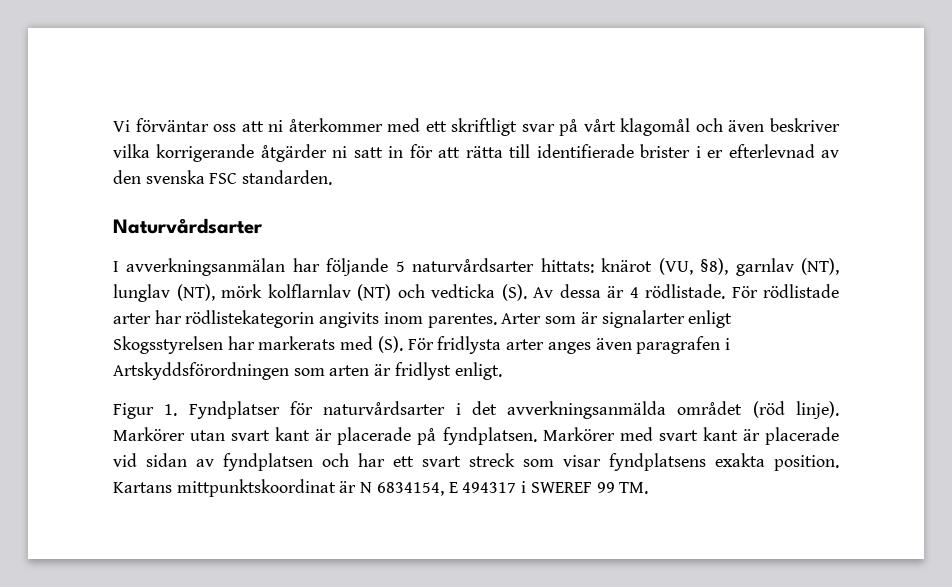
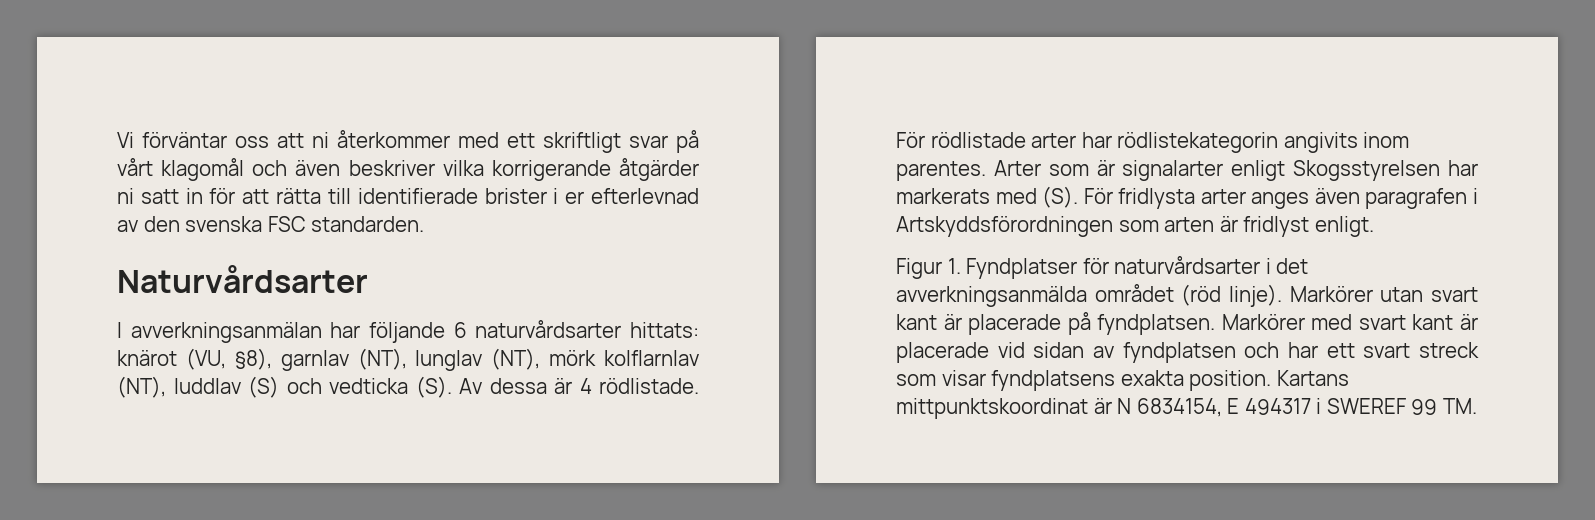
- I avverkningsanmälan har följande 5 naturvårdsarter hittats: knärot (VU, §8), garnlav (NT), lunglav (NT), mörk kolflarnlav (NT) och vedticka (S). Av dessa är 4 rödlistade.
+ I avverkningsanmälan har följande 6 naturvårdsarter hittats: knärot (VU, §8), garnlav (NT), lunglav (NT), mörk kolflarnlav (NT), luddlav (S) och vedticka (S). Av dessa är 4 rödlistade.

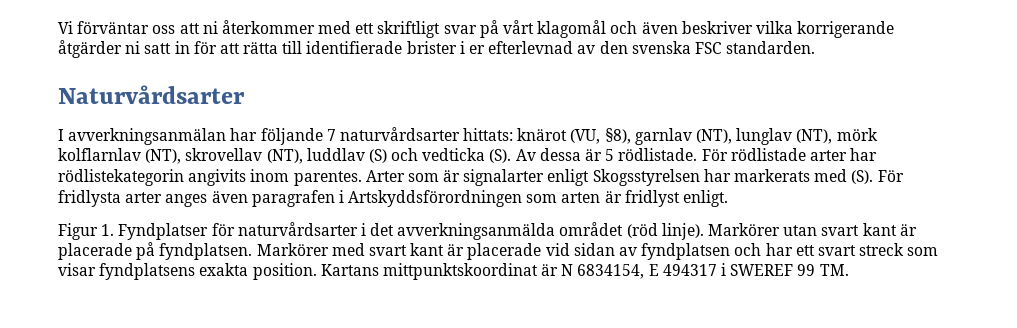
- I avverkningsanmälan har följande 6 naturvårdsarter hittats: knärot (VU, §8), garnlav (NT), lunglav (NT), mörk kolflarnlav (NT), luddlav (S) och vedticka (S). Av dessa är 4 rödlistade.
+ I avverkningsanmälan har följande 7 naturvårdsarter hittats: knärot (VU, §8), garnlav (NT), lunglav (NT), mörk kolflarnlav (NT), skrovellav (NT), luddlav (S) och vedticka (S). Av dessa är 5 rödlistade.

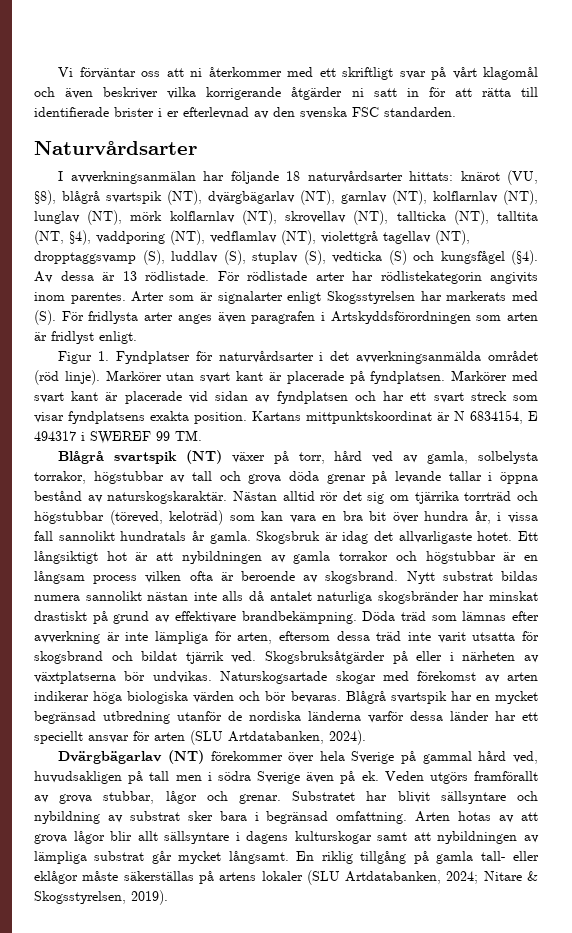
- I avverkningsanmälan har följande 7 naturvårdsarter hittats: knärot (VU, §8), garnlav (NT), lunglav (NT), mörk kolflarnlav (NT), skrovellav (NT), luddlav (S) och vedticka (S). Av dessa är 5 rödlistade.
+ I avverkningsanmälan har följande 18 naturvårdsarter hittats: knärot (VU, §8), blågrå svartspik (NT), dvärgbägarlav (NT), garnlav (NT), kolflarnlav (NT), lunglav (NT), mörk kolflarnlav (NT), skrovellav (NT), tallticka (NT), talltita (NT, §4), vaddporing (NT), vedflamlav (NT), violettgrå tagellav (NT), dropptaggsvamp (S), luddlav (S), stuplav (S), vedticka (S) och kungsfågel (§4). Av dessa är 13 rödlistade.
+ Blågrå svartspik (NT) växer på torr, hård ved av gamla, solbelysta torrakor, högstubbar av tall och grova döda grenar på levande tallar i öppna bestånd av naturskogskaraktär. Nästan alltid rör det sig om tjärrika torrträd och högstubbar (töreved, keloträd) som kan vara en bra bit över hundra år, i vissa fall sannolikt hundratals år gamla. Skogsbruk är idag det allvarligaste hotet. Ett långsiktigt hot är att nybildningen av gamla torrakor och högstubbar är en långsam process vilken ofta är beroende av skogsbrand. Nytt substrat bildas numera sannolikt nästan inte alls då antalet naturliga skogsbränder har minskat drastiskt på grund av effektivare brandbekämpning. Döda träd som lämnas efter avverkning är inte lämpliga för arten, eftersom dessa träd inte varit utsatta för skogsbrand och bildat tjärrik ved. Skogsbruksåtgärder på eller i närheten av växtplatserna bör undvikas. Naturskogsartade skogar med förekomst av arten indikerar höga biologiska värden och bör bevaras. Blågrå svartspik har en mycket begränsad utbredning utanför de nordiska länderna varför dessa länder har ett speciellt ansvar för arten (SLU Artdatabanken, 2024).
+ Dvärgbägarlav (NT) förekommer över hela Sverige på gammal hård ved, huvudsakligen på tall men i södra Sverige även på ek. Veden utgörs framförallt av grova stubbar, lågor och grenar. Substratet har blivit sällsyntare och nybildning av substrat sker bara i begränsad omfattning. Arten hotas av att grova lågor blir allt sällsyntare i dagens kulturskogar samt att nybildningen av lämpliga substrat går mycket långsamt. En riklig tillgång på gamla tall- eller eklågor måste säkerställas på artens lokaler (SLU Artdatabanken, 2024; Nitare & Skogsstyrelsen, 2019).

